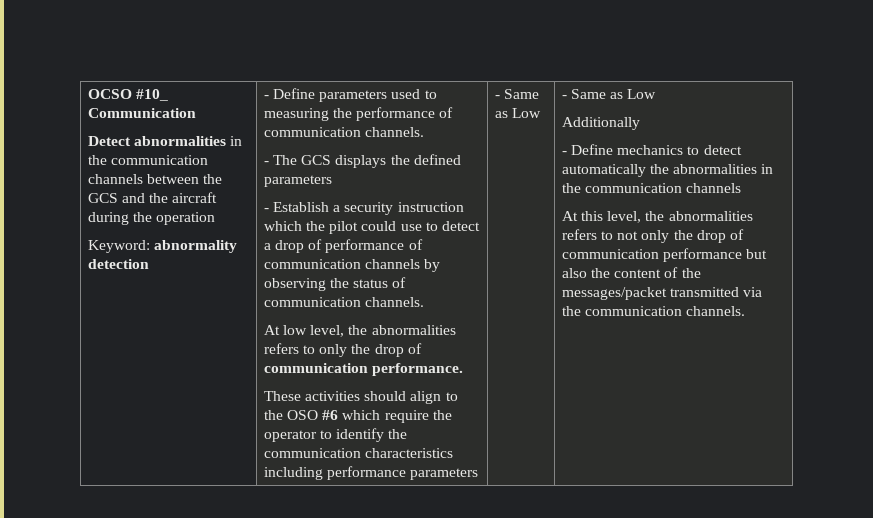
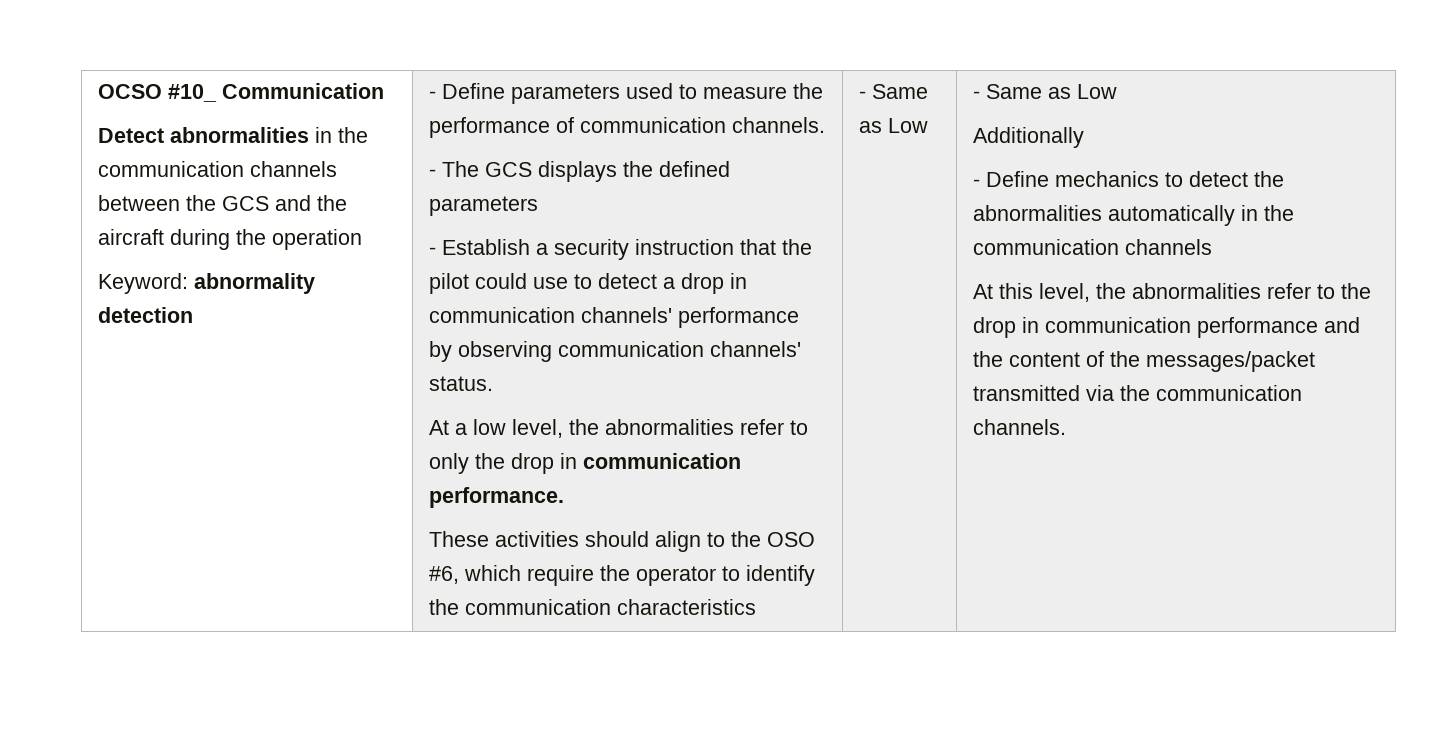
- - Define parameters used to measuring the performance of communication channels.
+ - Define parameters used to measure the performance of communication channels.
- - Establish a security instruction which the pilot could use to detect a drop of performance of communication channels by observing the status of communication channels.
- At low level, the abnormalities refers to only the drop of communication performance.
+ - Establish a security instruction that the pilot could use to detect a drop in communication channels' performance by observing communication channels' status.
+ At a low level, the abnormalities refer to only the drop in communication performance.
- These activities should align to the OSO #6 which require the operator to identify the communication characteristics including performance parameters
+ These activities should align to the OSO #6, which require the operator to identify the communication characteristics
- - Define mechanics to detect automatically the abnormalities in the communication channels
+ - Define mechanics to detect the abnormalities automatically in the communication channels
- At this level, the abnormalities refers to not only the drop of communication performance but also the content of the messages/packet transmitted via the communication channels.
+ At this level, the abnormalities refer to the drop in communication performance and the content of the messages/packet transmitted via the communication channels.

